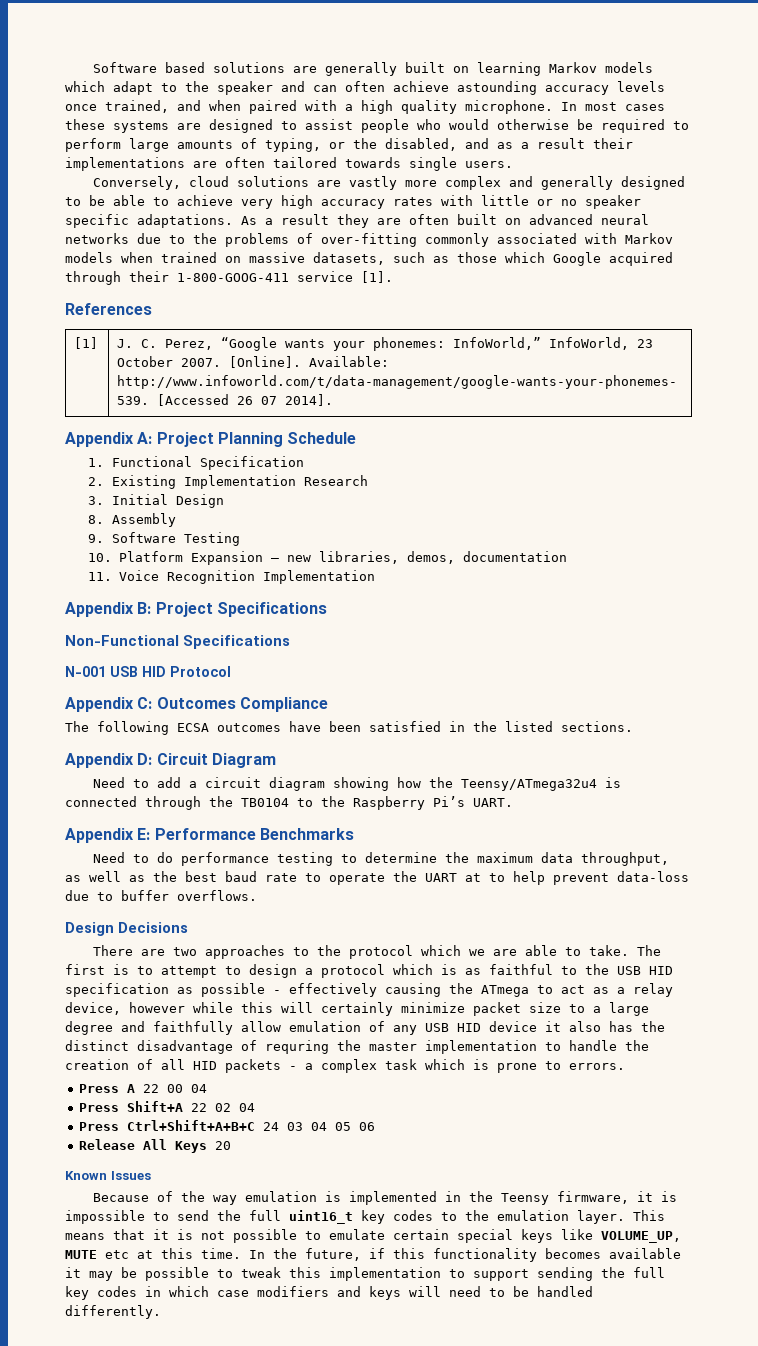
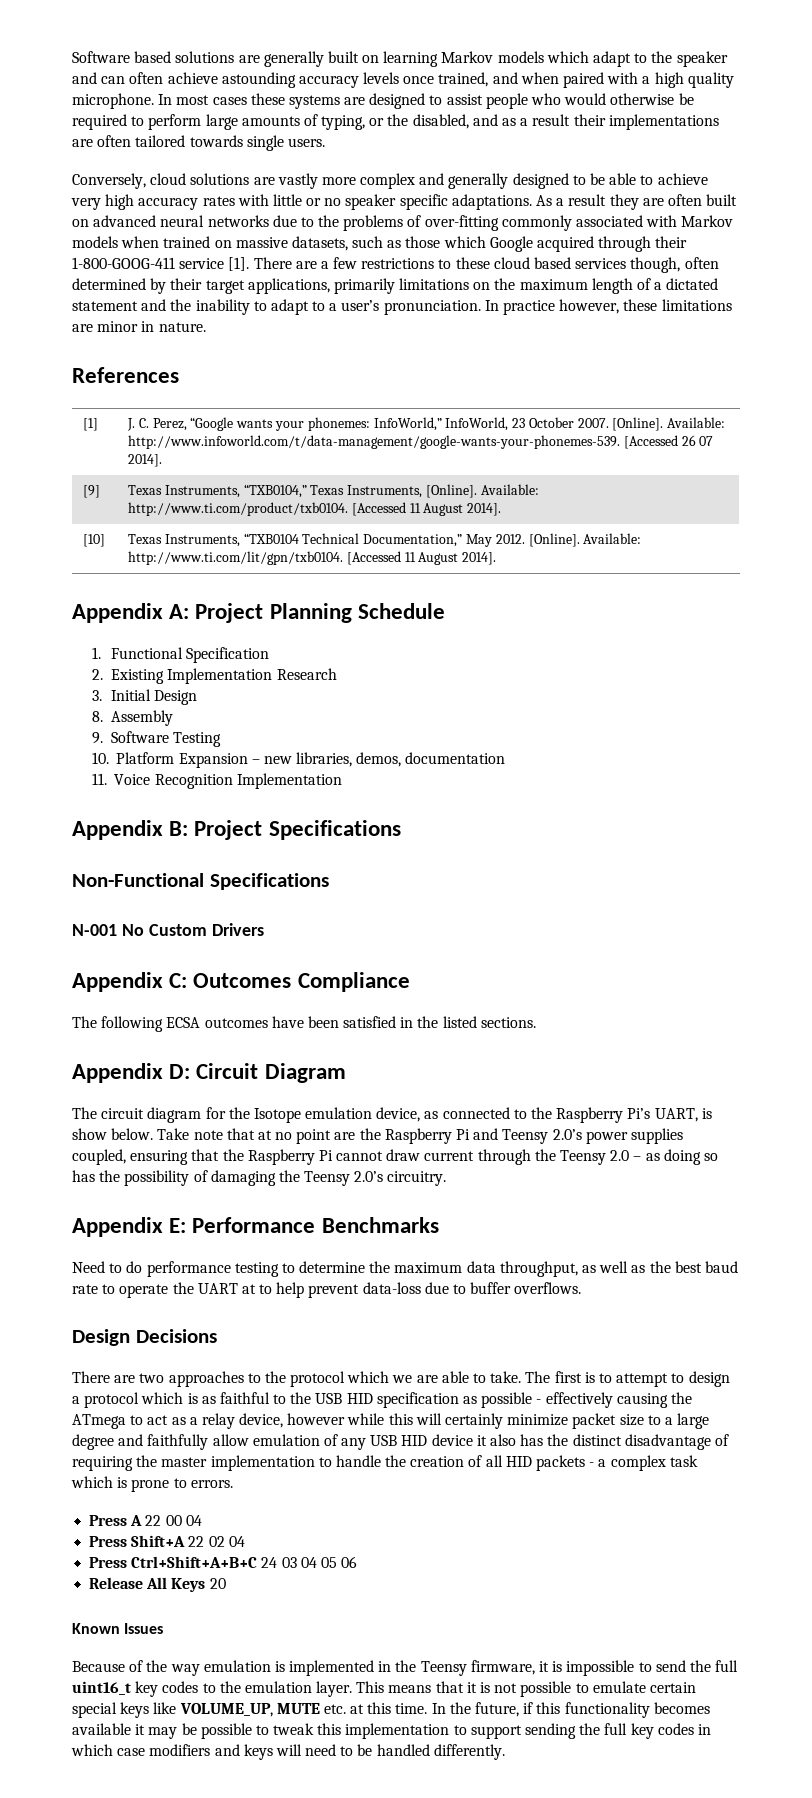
+ There are a few restrictions to these cloud based services though, often determined by their target applications, primarily limitations on the maximum length of a dictated statement and the inability to adapt to a user’s pronunciation. In practice however, these limitations are minor in nature.
+ [9] | Texas Instruments, “TXB0104,” Texas Instruments, [Online]. Available: http://www.ti.com/product/txb0104. [Accessed 11 August 2014].
+ [10] | Texas Instruments, “TXB0104 Technical Documentation,” May 2012. [Online]. Available: http://www.ti.com/lit/gpn/txb0104. [Accessed 11 August 2014].
- N-001 USB HID Protocol
+ N-001 No Custom Drivers
- Need to add a circuit diagram showing how the Teensy/ATmega32u4 is connected through the TB0104 to the Raspberry Pi’s UART.
+ The circuit diagram for the Isotope emulation device, as connected to the Raspberry Pi’s UART, is show below. Take note that at no point are the Raspberry Pi and Teensy 2.0’s power supplies coupled, ensuring that the Raspberry Pi cannot draw current through the Teensy 2.0 – as doing so has the possibility of damaging the Teensy 2.0’s circuitry.
- The first is to attempt to design a protocol which is as faithful to the USB HID specification as possible - effectively causing the ATmega to act as a relay device, however while this will certainly minimize packet size to a large degree and faithfully allow emulation of any USB HID device it also has the distinct disadvantage of requring the master implementation to handle the creation of all HID packets - a complex task which is prone to errors.
+ The first is to attempt to design a protocol which is as faithful to the USB HID specification as possible - effectively causing the ATmega to act as a relay device, however while this will certainly minimize packet size to a large degree and faithfully allow emulation of any USB HID device it also has the distinct disadvantage of requiring the master implementation to handle the creation of all HID packets - a complex task which is prone to errors.
- This means that it is not possible to emulate certain special keys like VOLUME_UP, MUTE etc at this time.
+ This means that it is not possible to emulate certain special keys like VOLUME_UP, MUTE etc. at this time.

